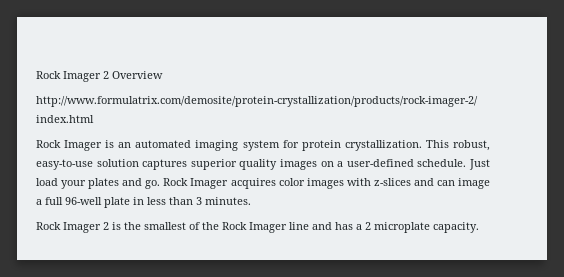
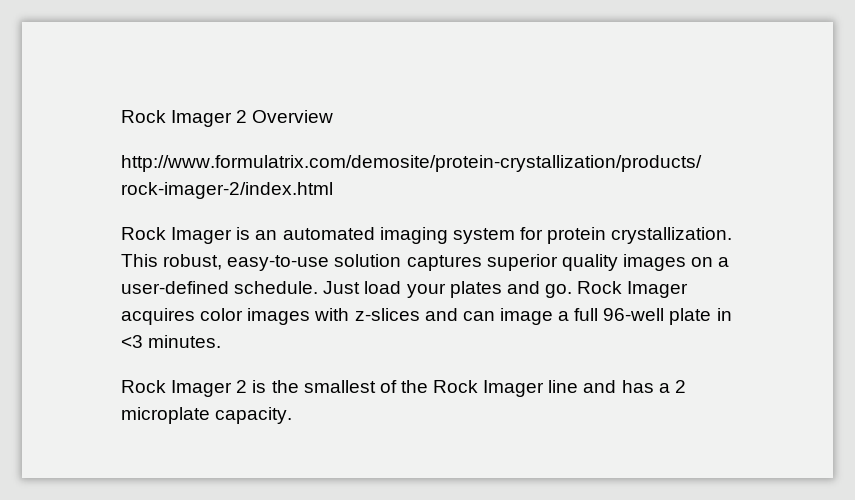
- Rock Imager acquires color images with z-slices and can image a full 96-well plate in less than 3 minutes.
+ Rock Imager acquires color images with z-slices and can image a full 96-well plate in <3 minutes.

